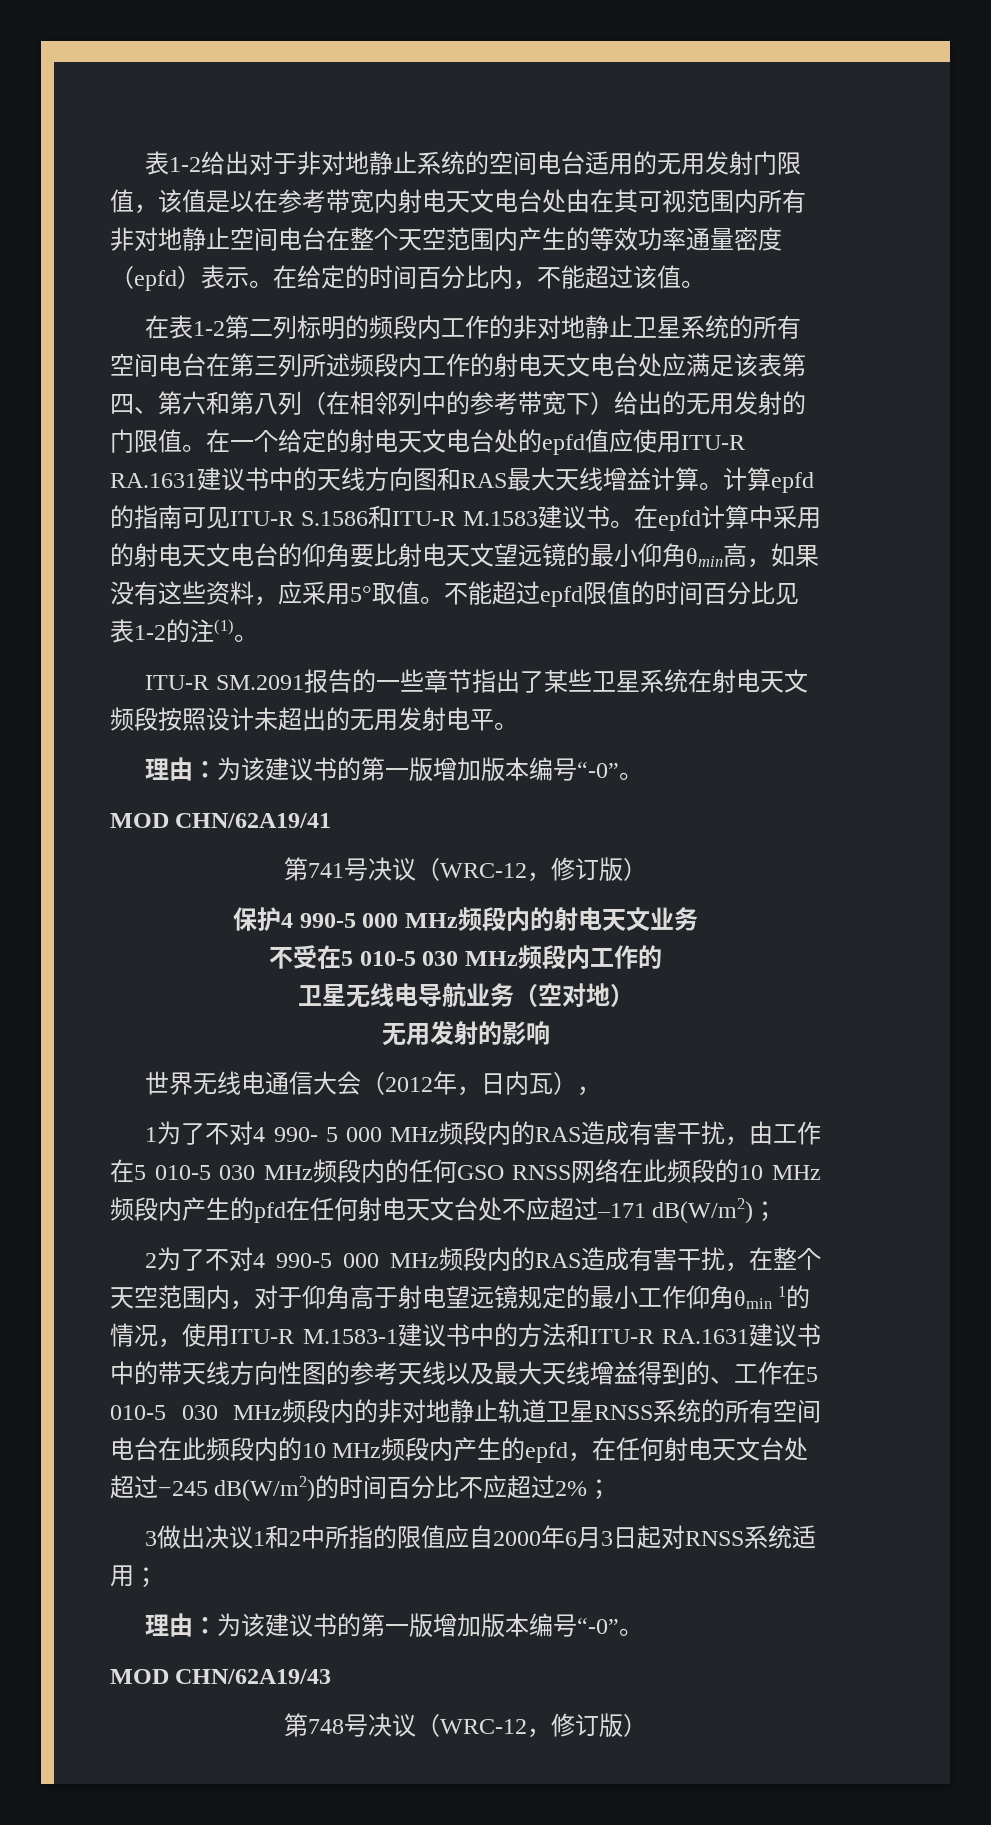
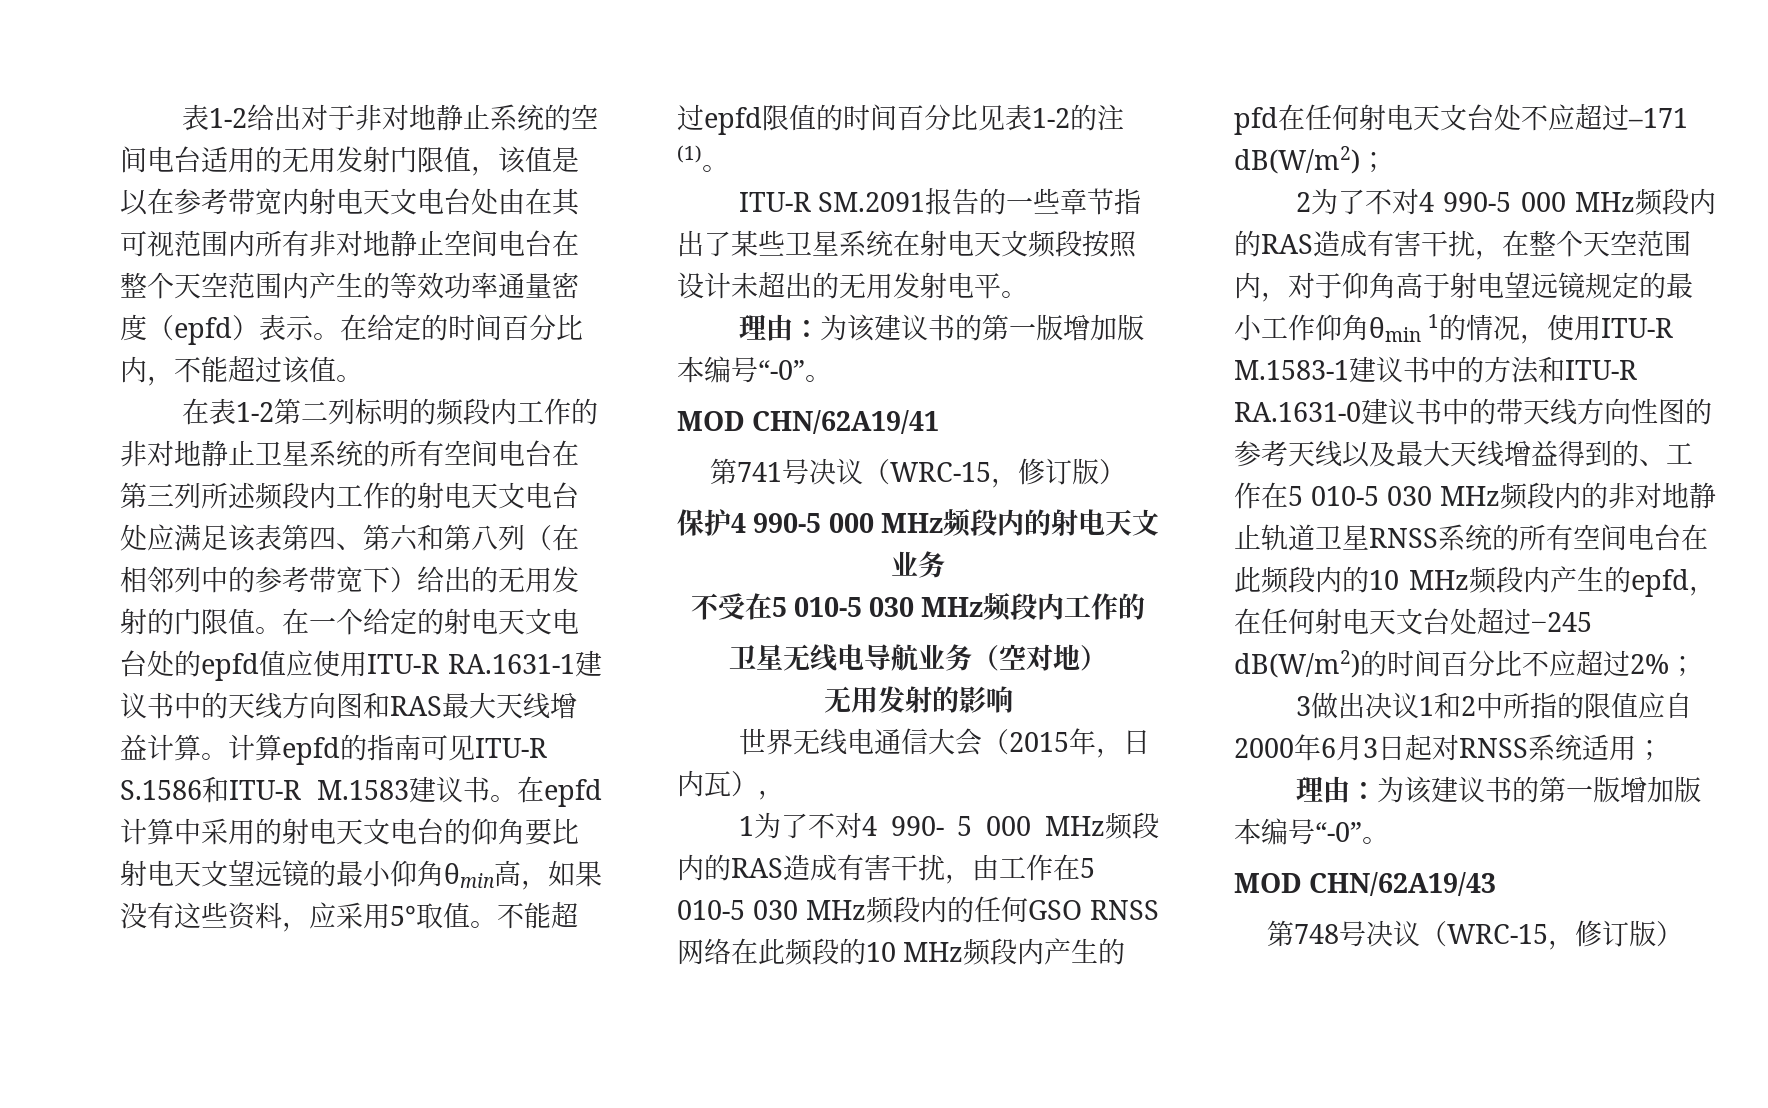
- 在一个给定的射电天文电台处的epfd值应使用ITU-R RA.1631建议书中的天线方向图和RAS最大天线增益计算。
+ 在一个给定的射电天文电台处的epfd值应使用ITU-R RA.1631-1建议书中的天线方向图和RAS最大天线增益计算。
- 第741号决议（WRC-12，修订版）
+ 第741号决议（WRC-15，修订版）
- 世界无线电通信大会（2012年，日内瓦），
+ 世界无线电通信大会（2015年，日内瓦），
- 2为了不对4 990-5 000 MHz频段内的RAS造成有害干扰，在整个天空范围内，对于仰角高于射电望远镜规定的最小工作仰角θmin 1的情况，使用ITU-R M.1583-1建议书中的方法和ITU-R RA.1631建议书中的带天线方向性图的参考天线以及最大天线增益得到的、工作在5 010-5 030 MHz频段内的非对地静止轨道卫星RNSS系统的所有空间电台在此频段内的10 MHz频段内产生的epfd，在任何射电天文台处超过−245 dB(W/m2)的时间百分比不应超过2%；
+ 2为了不对4 990-5 000 MHz频段内的RAS造成有害干扰，在整个天空范围内，对于仰角高于射电望远镜规定的最小工作仰角θmin 1的情况，使用ITU-R M.1583-1建议书中的方法和ITU-R RA.1631-0建议书中的带天线方向性图的参考天线以及最大天线增益得到的、工作在5 010-5 030 MHz频段内的非对地静止轨道卫星RNSS系统的所有空间电台在此频段内的10 MHz频段内产生的epfd，在任何射电天文台处超过−245 dB(W/m2)的时间百分比不应超过2%；
- 第748号决议（WRC-12，修订版）
+ 第748号决议（WRC-15，修订版）

